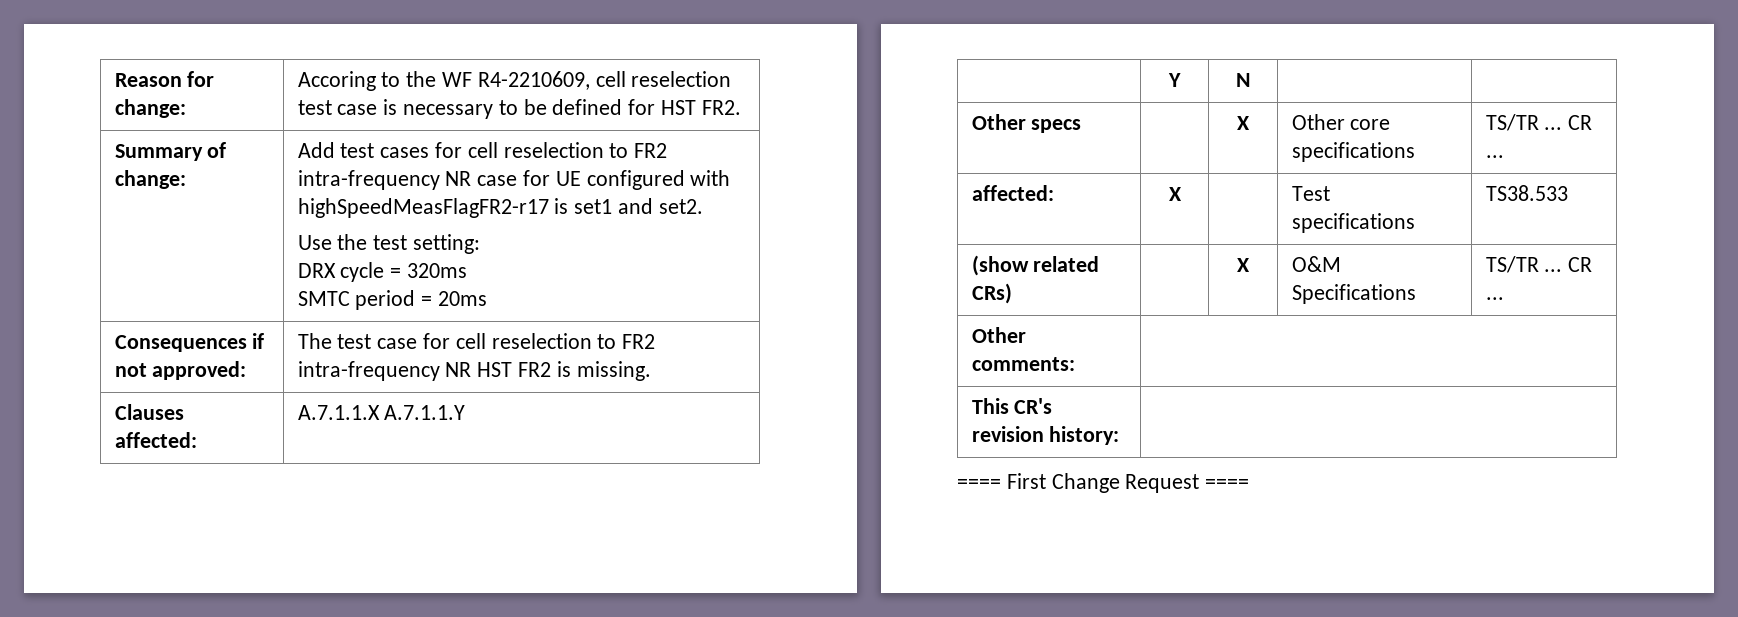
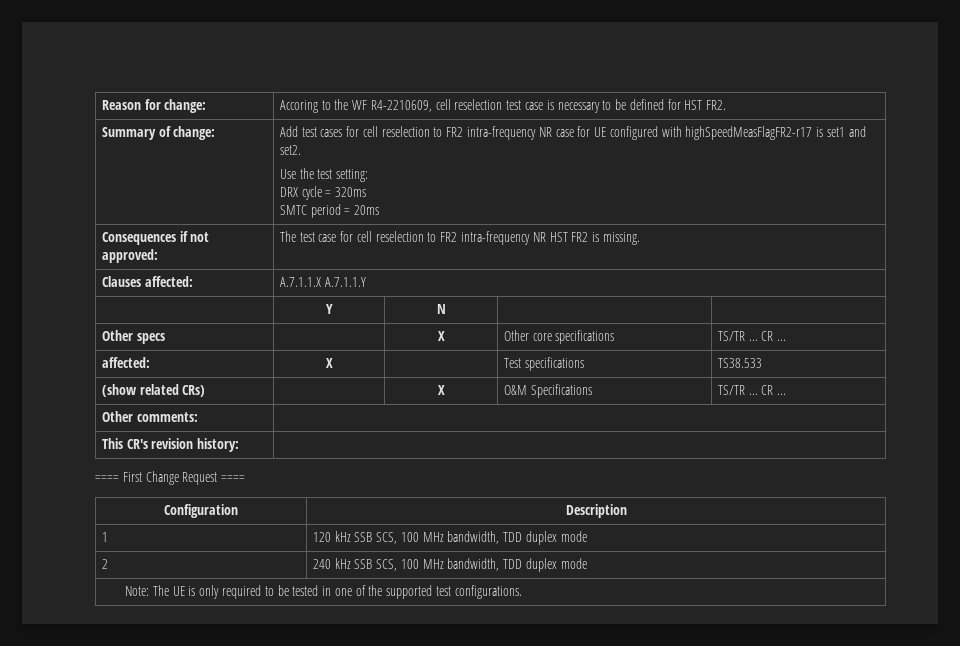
+ Configuration | Description
+ 1 | 120 kHz SSB SCS, 100 MHz bandwidth, TDD duplex mode
+ 2 | 240 kHz SSB SCS, 100 MHz bandwidth, TDD duplex mode
+ Note: The UE is only required to be tested in one of the supported test configurations.

